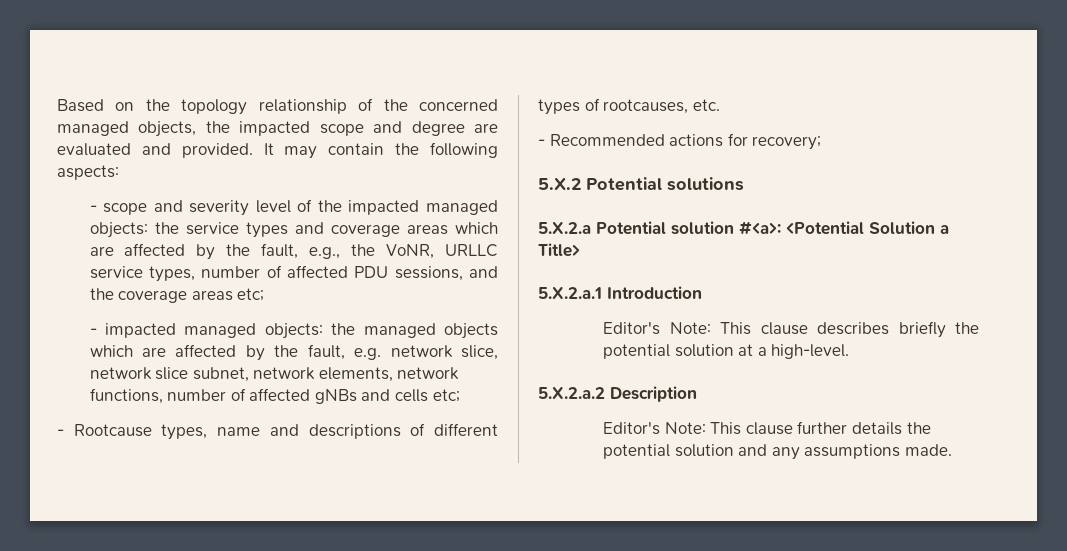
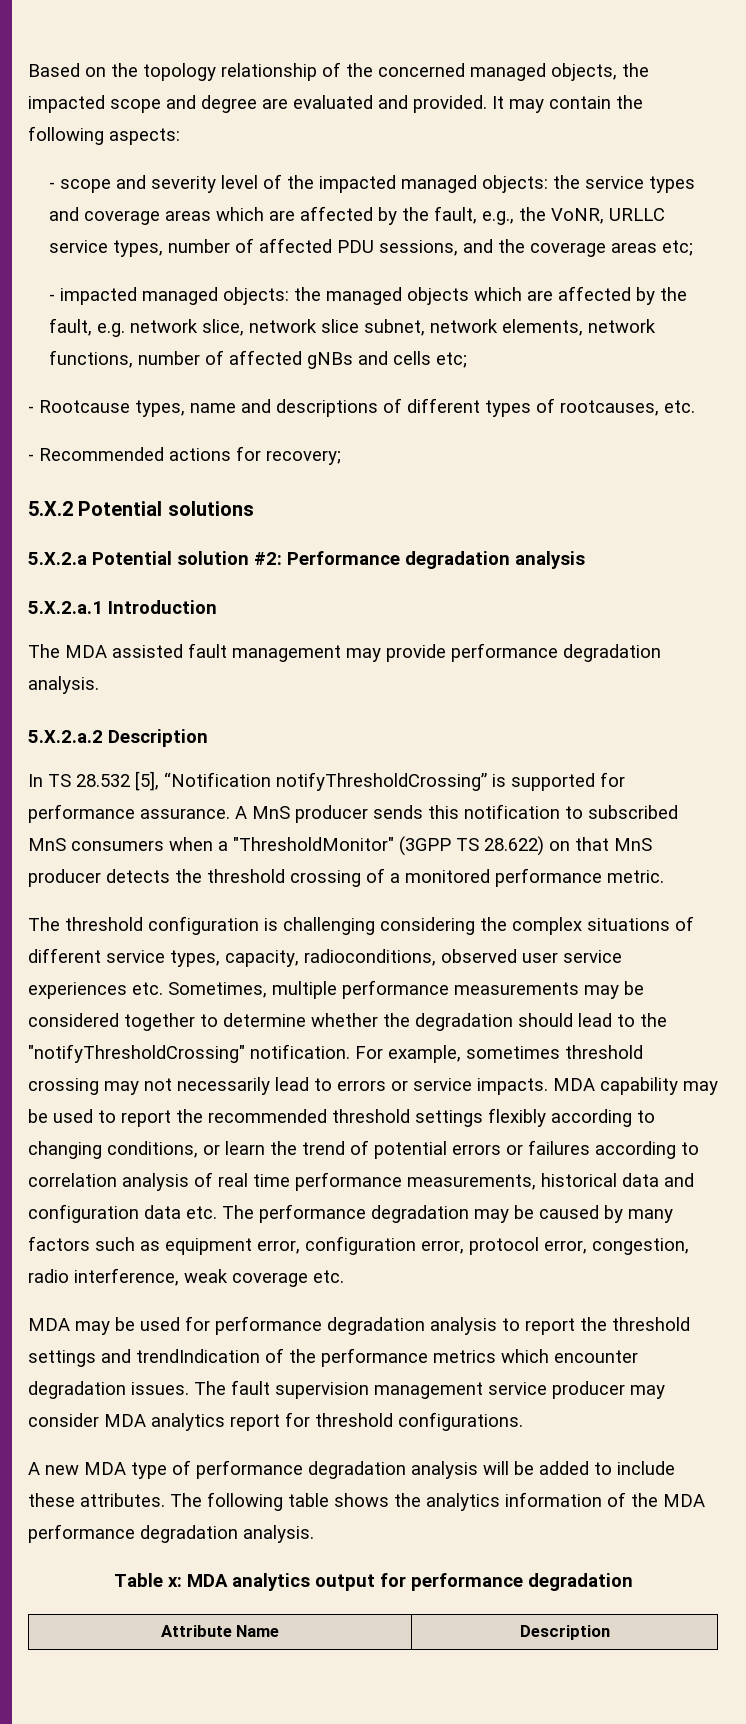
- 5.X.2.a Potential solution #<a>: <Potential Solution a Title>
+ 5.X.2.a Potential solution #2: Performance degradation analysis
  5.X.2.a.1 Introduction
- Editor's Note: This clause describes briefly the potential solution at a high-level.
+ The MDA assisted fault management may provide performance degradation analysis.
  5.X.2.a.2 Description
- Editor's Note: This clause further details the potential solution and any assumptions made.
+ In TS 28.532 [5], “Notification notifyThresholdCrossing” is supported for performance assurance. A MnS producer sends this notification to subscribed MnS consumers when a "ThresholdMonitor" (3GPP TS 28.622) on that MnS producer detects the threshold crossing of a monitored performance metric.
+ The threshold configuration is challenging considering the complex situations of different service types, capacity, radioconditions, observed user service experiences etc. Sometimes, multiple performance measurements may be considered together to determine whether the degradation should lead to the "notifyThresholdCrossing" notification. For example, sometimes threshold crossing may not necessarily lead to errors or service impacts. MDA capability may be used to report the recommended threshold settings flexibly according to changing conditions, or learn the trend of potential errors or failures according to correlation analysis of real time performance measurements, historical data and configuration data etc. The performance degradation may be caused by many factors such as equipment error, configuration error, protocol error, congestion, radio interference, weak coverage etc.
+ MDA may be used for performance degradation analysis to report the threshold settings and trendIndication of the performance metrics which encounter degradation issues. The fault supervision management service producer may consider MDA analytics report for threshold configurations.
+ A new MDA type of performance degradation analysis will be added to include these attributes. The following table shows the analytics information of the MDA performance degradation analysis.
+ Table x: MDA analytics output for performance degradation
+ Attribute Name | Description

